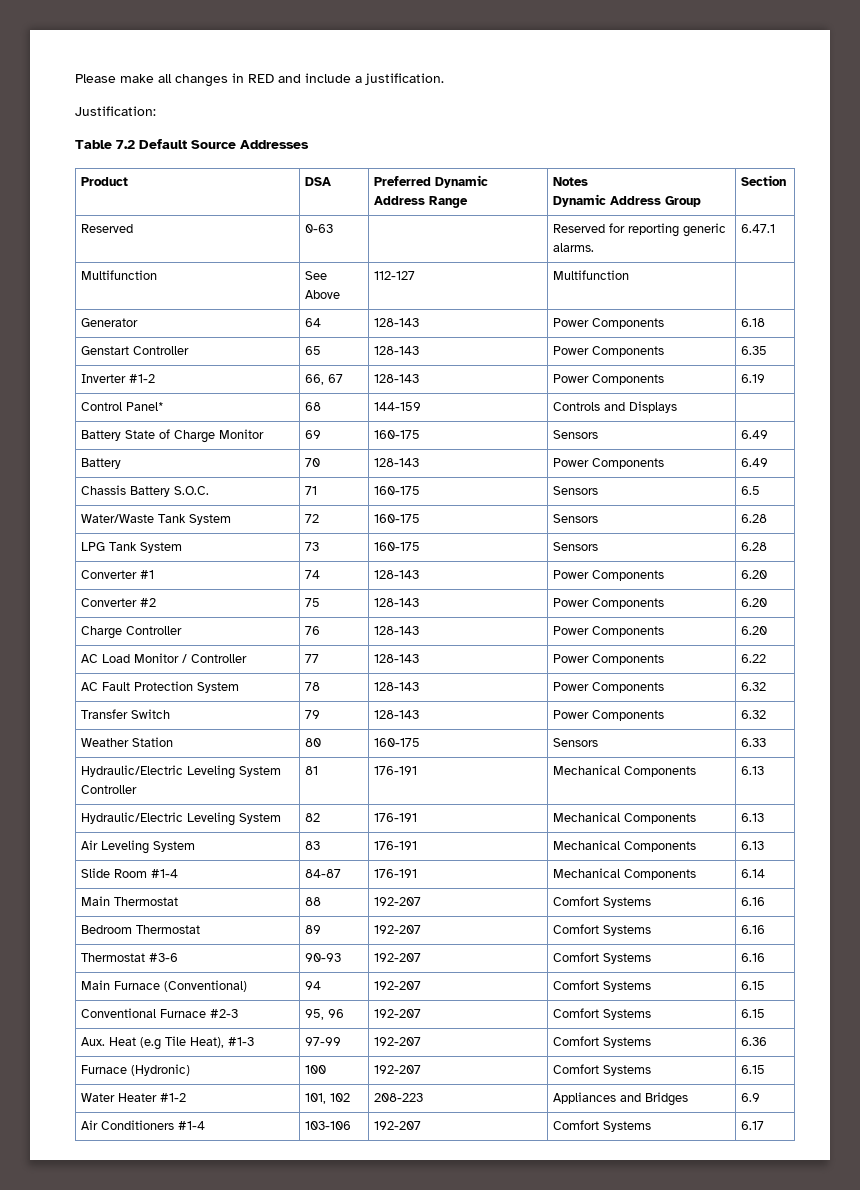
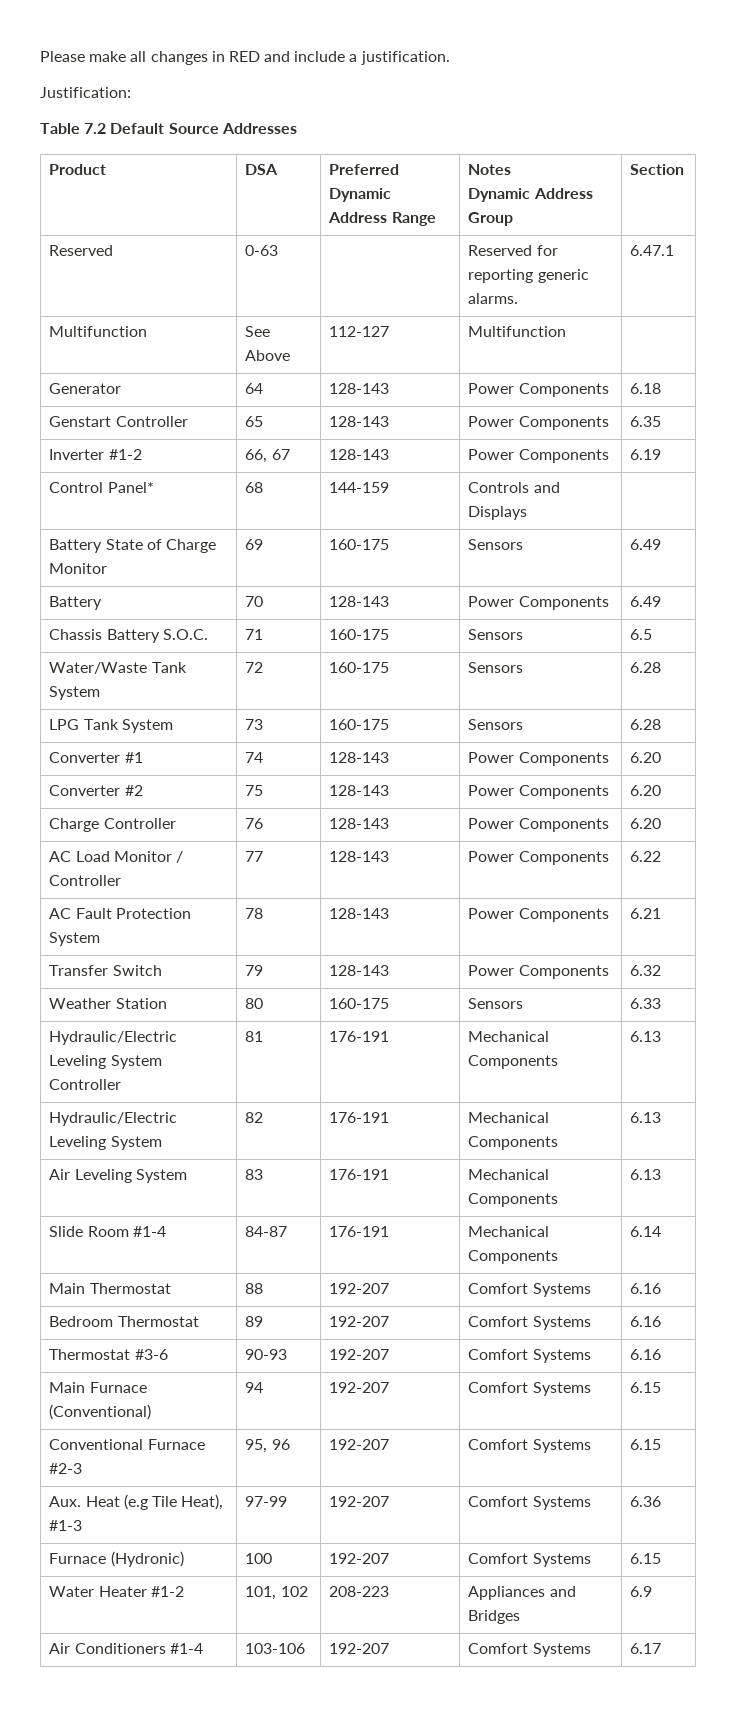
- AC Fault Protection System | 78 | 128-143 | Power Components | 6.32
+ AC Fault Protection System | 78 | 128-143 | Power Components | 6.21

